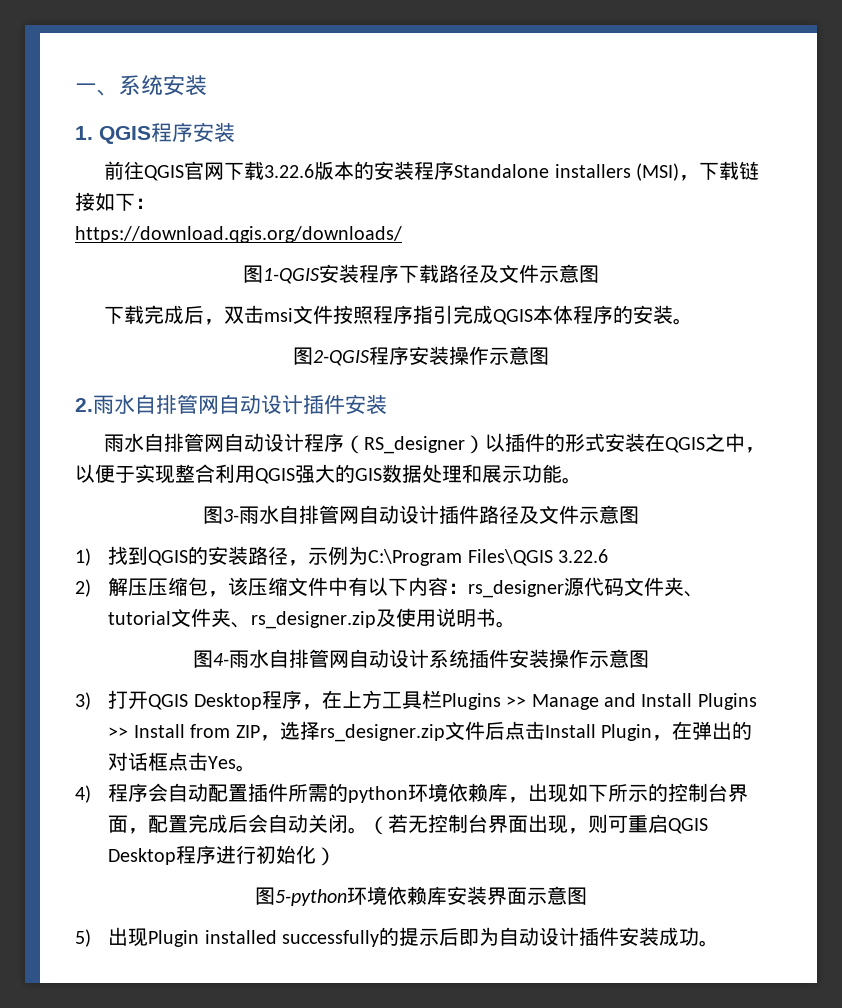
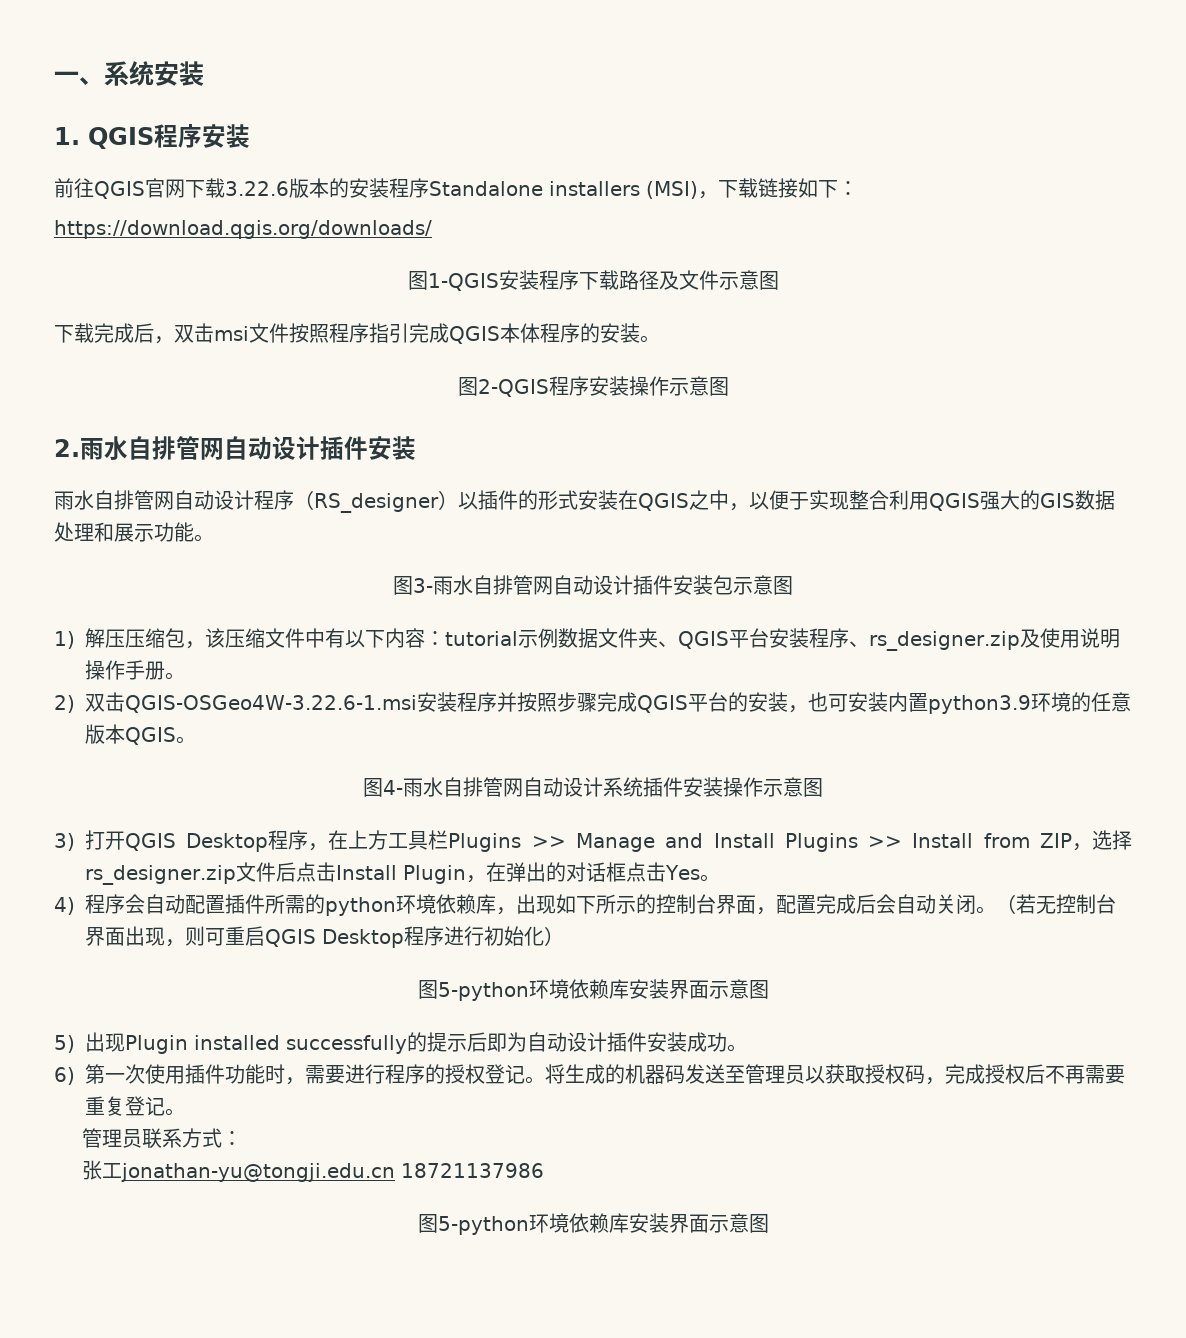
- 图3-雨水自排管网自动设计插件路径及文件示意图
+ 图3-雨水自排管网自动设计插件安装包示意图
- 1)找到QGIS的安装路径，示例为C:\Program Files\QGIS 3.22.6
- 2)解压压缩包，该压缩文件中有以下内容：rs_designer源代码文件夹、tutorial文件夹、rs_designer.zip及使用说明书。
+ 1)解压压缩包，该压缩文件中有以下内容：tutorial示例数据文件夹、QGIS平台安装程序、rs_designer.zip及使用说明操作手册。
+ 2)双击QGIS-OSGeo4W-3.22.6-1.msi安装程序并按照步骤完成QGIS平台的安装，也可安装内置python3.9环境的任意版本QGIS。
+ 6)第一次使用插件功能时，需要进行程序的授权登记。将生成的机器码发送至管理员以获取授权码，完成授权后不再需要重复登记。
+ 管理员联系方式：
+ 张工jonathan-yu@tongji.edu.cn 18721137986
+ 图5-python环境依赖库安装界面示意图

